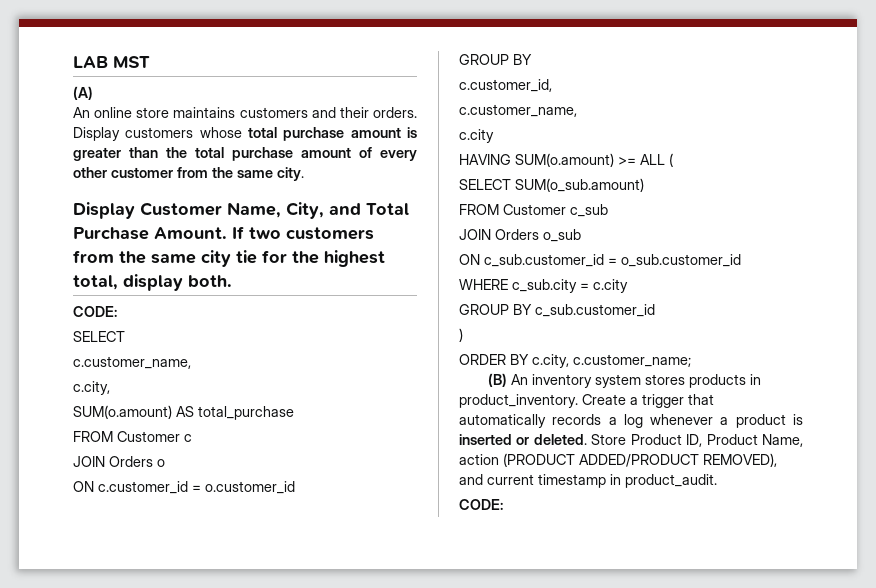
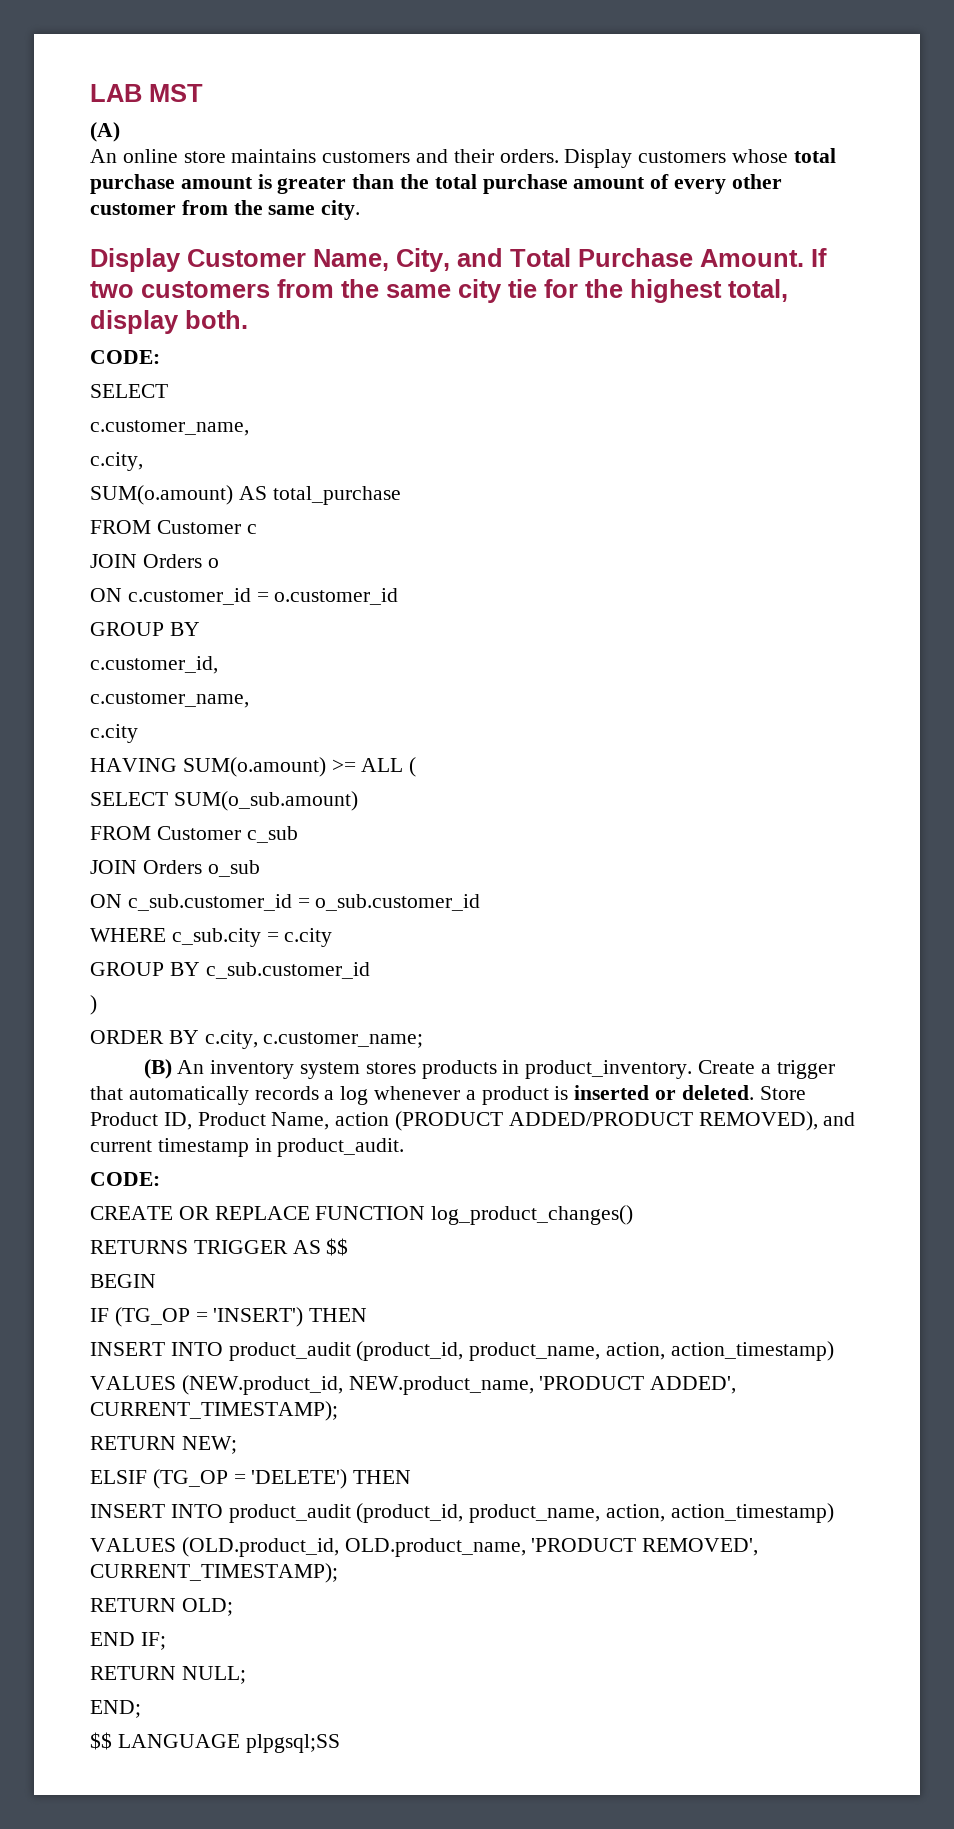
+ CREATE OR REPLACE FUNCTION log_product_changes()
+ RETURNS TRIGGER AS $$
+ BEGIN
+ IF (TG_OP = 'INSERT') THEN
+ INSERT INTO product_audit (product_id, product_name, action, action_timestamp)
+ VALUES (NEW.product_id, NEW.product_name, 'PRODUCT ADDED', CURRENT_TIMESTAMP);
+ RETURN NEW;
+ ELSIF (TG_OP = 'DELETE') THEN
+ INSERT INTO product_audit (product_id, product_name, action, action_timestamp)
+ VALUES (OLD.product_id, OLD.product_name, 'PRODUCT REMOVED', CURRENT_TIMESTAMP);
+ RETURN OLD;
+ END IF;
+ RETURN NULL;
+ END;
+ $$ LANGUAGE plpgsql;SS

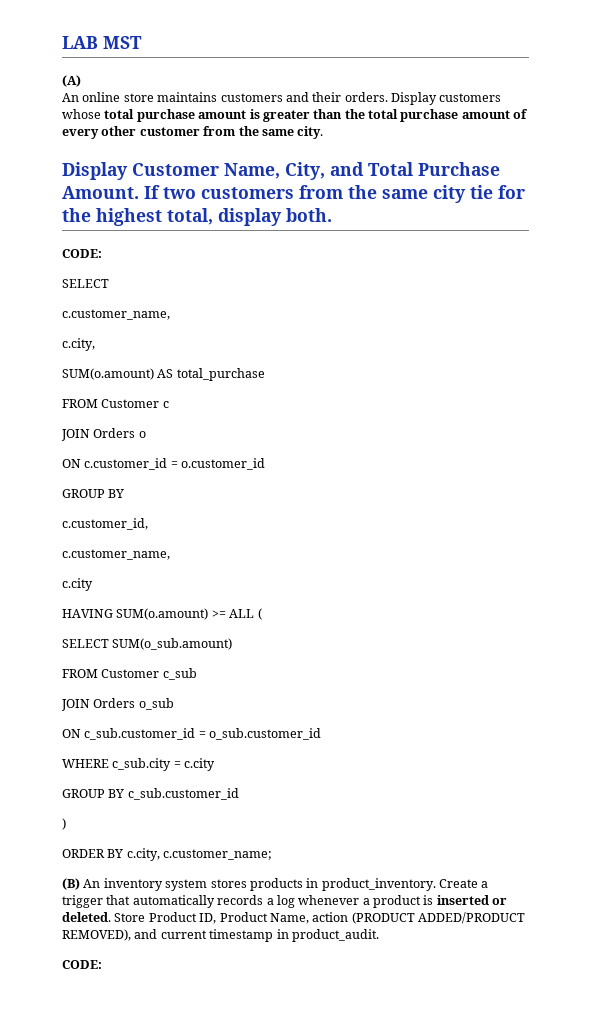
- CREATE OR REPLACE FUNCTION log_product_changes()
- RETURNS TRIGGER AS $$
- BEGIN
- IF (TG_OP = 'INSERT') THEN
- INSERT INTO product_audit (product_id, product_name, action, action_timestamp)
- VALUES (NEW.product_id, NEW.product_name, 'PRODUCT ADDED', CURRENT_TIMESTAMP);
- RETURN NEW;
- ELSIF (TG_OP = 'DELETE') THEN
- INSERT INTO product_audit (product_id, product_name, action, action_timestamp)
- VALUES (OLD.product_id, OLD.product_name, 'PRODUCT REMOVED', CURRENT_TIMESTAMP);
- RETURN OLD;
- END IF;
- RETURN NULL;
- END;
- $$ LANGUAGE plpgsql;SS

